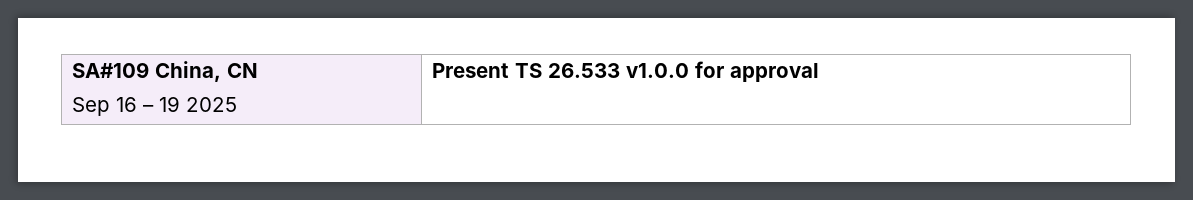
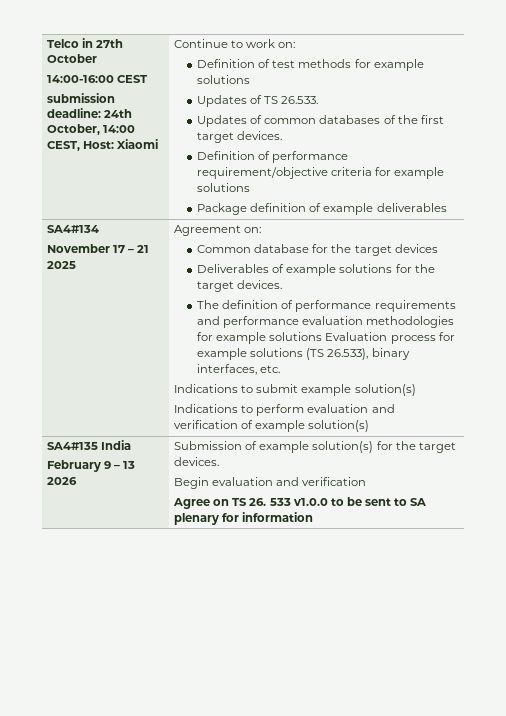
- SA#109 China, CN
- Sep 16 – 19 2025 | Present TS 26.533 v1.0.0 for approval
+ Telco in 27th October
+ 14:00-16:00 CEST
+ submission deadline: 24th October, 14:00 CEST, Host: Xiaomi | Continue to work on:
+ Definition of test methods for example solutions
+ Updates of TS 26.533.
+ Updates of common databases of the first target devices.
+ Definition of performance requirement/objective criteria for example solutions
+ Package definition of example deliverables
+ SA4#134
+ November 17 – 21 2025 | Agreement on:
+ Common database for the target devices
+ Deliverables of example solutions for the target devices.
+ The definition of performance requirements and performance evaluation methodologies for example solutions Evaluation process for example solutions (TS 26.533), binary interfaces, etc.
+ Indications to submit example solution(s)
+ Indications to perform evaluation and verification of example solution(s)
+ SA4#135 India
+ February 9 – 13 2026 | Submission of example solution(s) for the target devices.
+ Begin evaluation and verification
+ Agree on TS 26. 533 v1.0.0 to be sent to SA plenary for information

